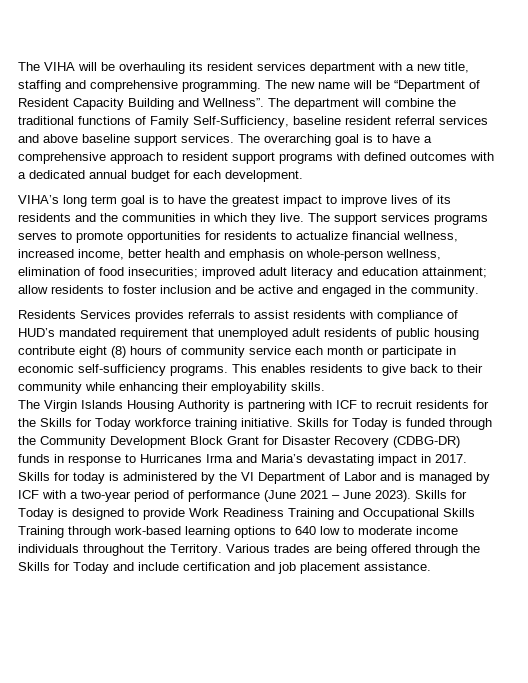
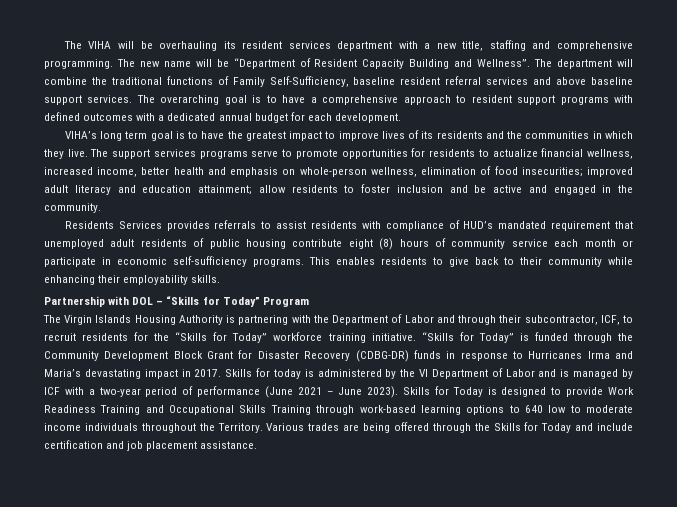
- The support services programs serves to promote opportunities for residents to actualize financial wellness, increased income, better health and emphasis on whole-person wellness, elimination of food insecurities; improved adult literacy and education attainment; allow residents to foster inclusion and be active and engaged in the community.
+ The support services programs serve to promote opportunities for residents to actualize financial wellness, increased income, better health and emphasis on whole-person wellness, elimination of food insecurities; improved adult literacy and education attainment; allow residents to foster inclusion and be active and engaged in the community.
+ Partnership with DOL – “Skills for Today” Program
- The Virgin Islands Housing Authority is partnering with ICF to recruit residents for the Skills for Today workforce training initiative. Skills for Today is funded through the Community Development Block Grant for Disaster Recovery (CDBG-DR) funds in response to Hurricanes Irma and Maria’s devastating impact in 2017.
+ The Virgin Islands Housing Authority is partnering with the Department of Labor and through their subcontractor, ICF, to recruit residents for the “Skills for Today” workforce training initiative. “Skills for Today” is funded through the Community Development Block Grant for Disaster Recovery (CDBG-DR) funds in response to Hurricanes Irma and Maria’s devastating impact in 2017.

